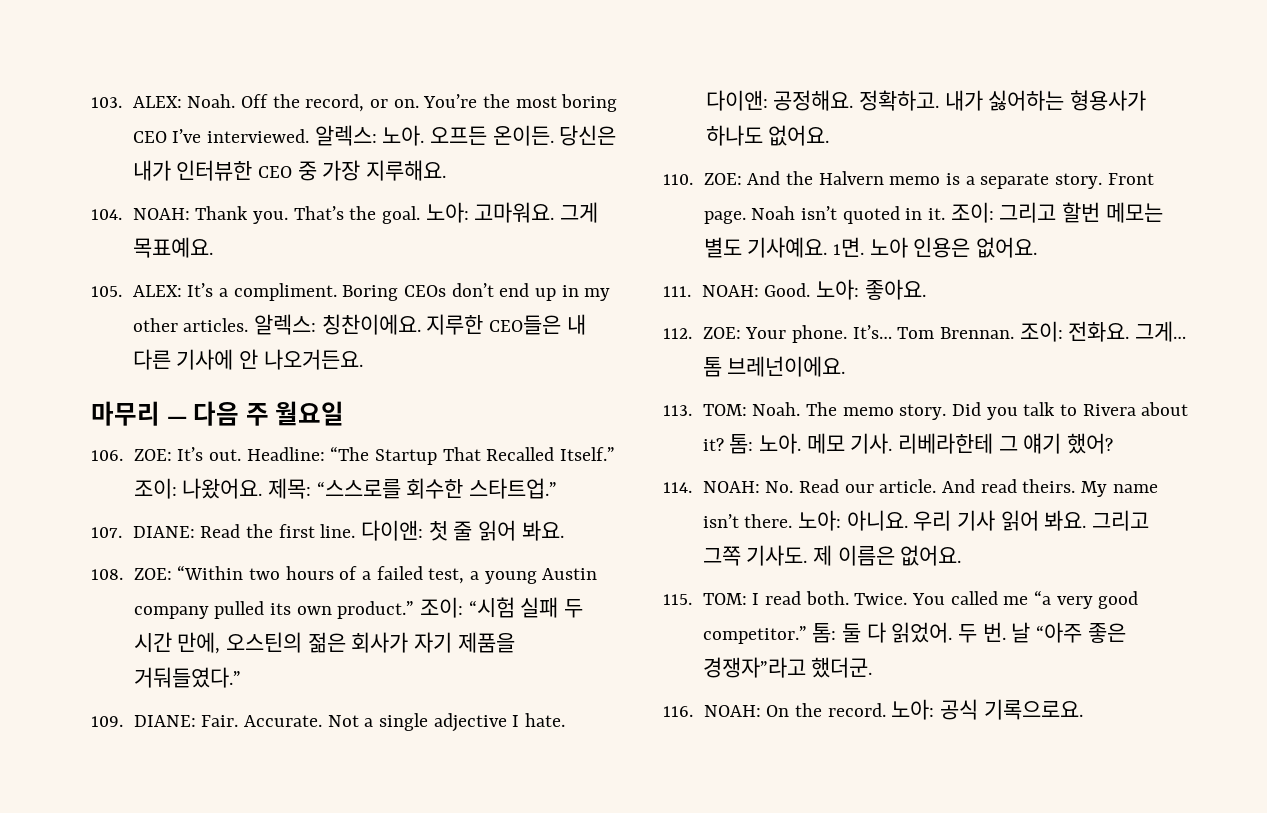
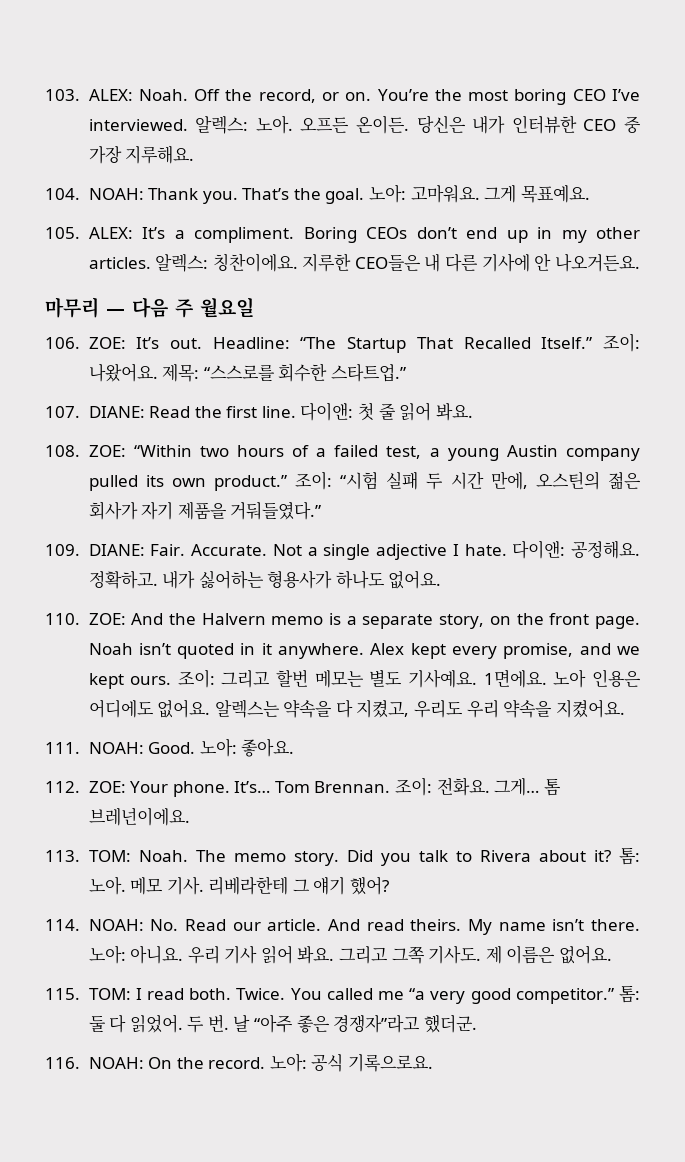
- 110. ZOE: And the Halvern memo is a separate story. Front page.
+ 110. ZOE: And the Halvern memo is a separate story, on the front page.
- Noah isn’t quoted in it.
+ Noah isn’t quoted in it anywhere. Alex kept every promise, and we kept ours.
- 1면.
+ 1면에요.
- 노아 인용은 없어요.
+ 노아 인용은 어디에도 없어요. 알렉스는 약속을 다 지켰고, 우리도 우리 약속을 지켰어요.

